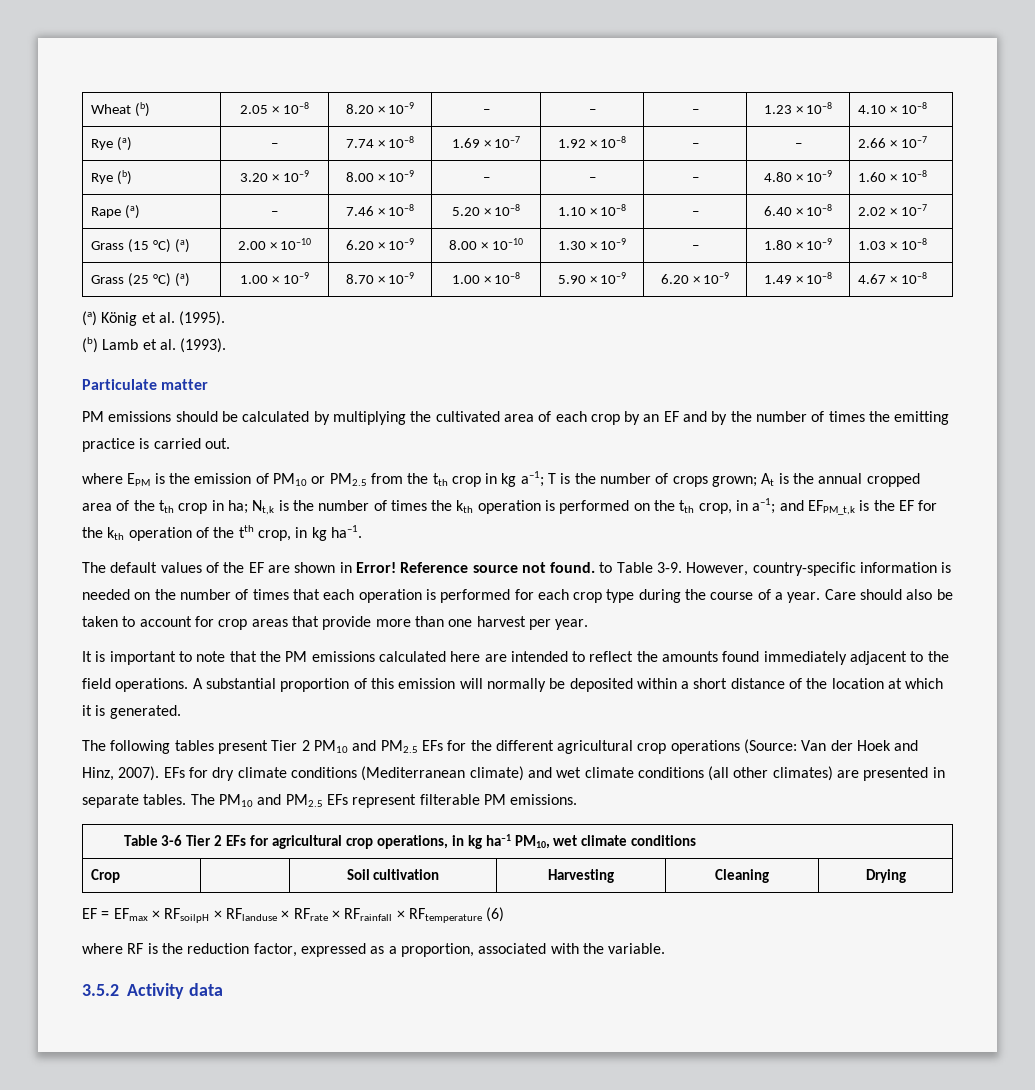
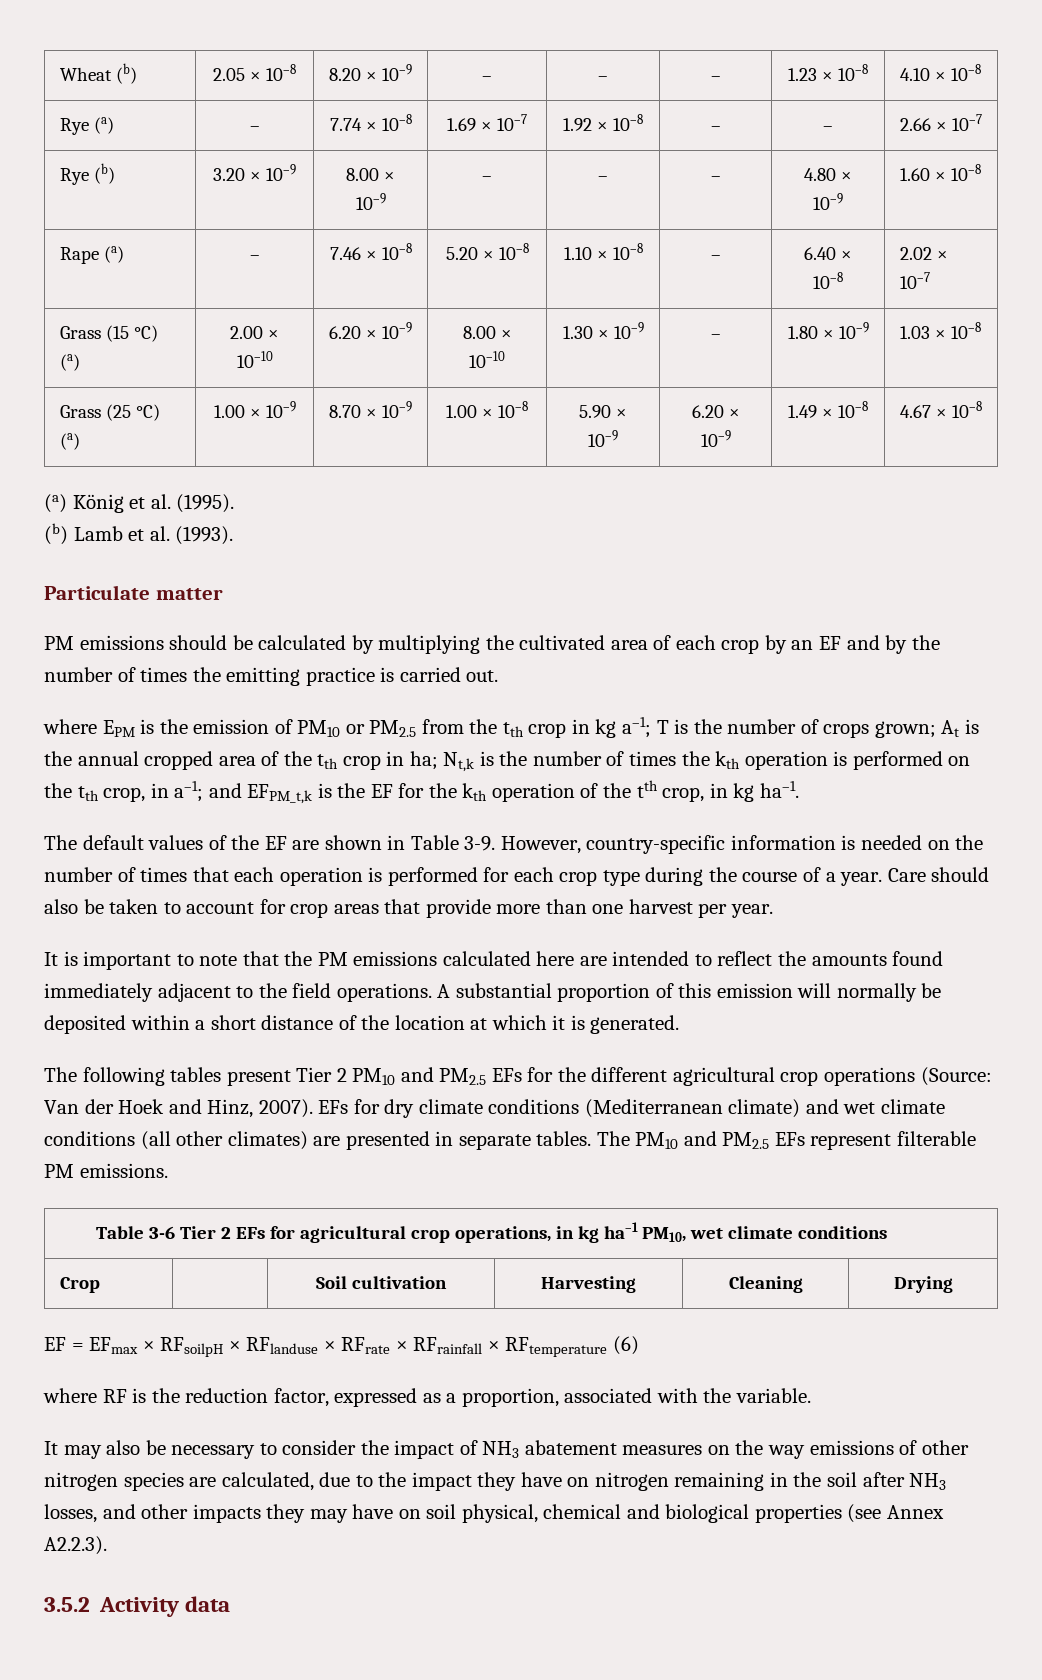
- The default values of the EF are shown in Error! Reference source not found. to Table 3-9.
+ The default values of the EF are shown in Table 3-9.
+ It may also be necessary to consider the impact of NH3 abatement measures on the way emissions of other nitrogen species are calculated, due to the impact they have on nitrogen remaining in the soil after NH3 losses, and other impacts they may have on soil physical, chemical and biological properties (see Annex A2.2.3).

